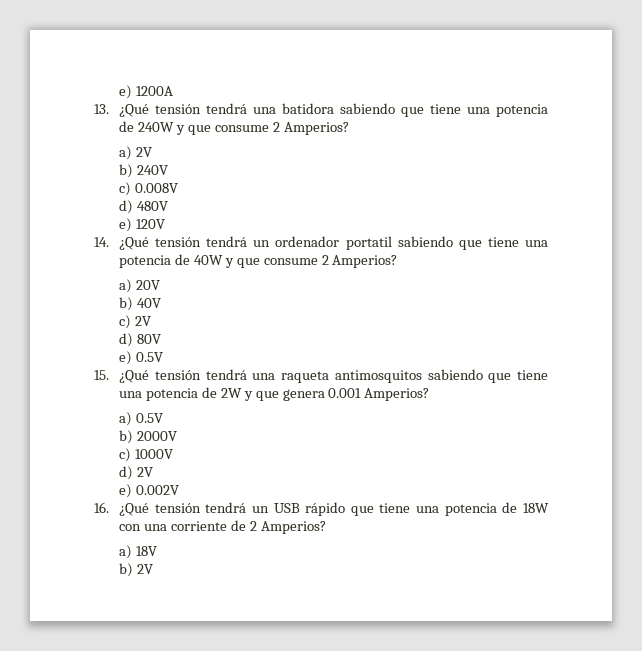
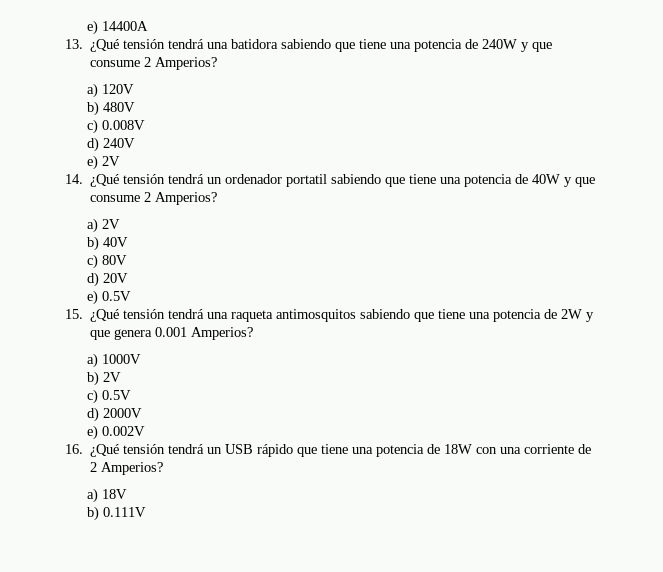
- e) 1200A
+ e) 14400A
- a) 2V
- b) 240V
+ a) 120V
+ b) 480V
- d) 480V
- e) 120V
+ d) 240V
+ e) 2V
- a) 20V
+ a) 2V
- c) 2V
- d) 80V
+ c) 80V
+ d) 20V
- a) 0.5V
- b) 2000V
+ a) 1000V
+ b) 2V
+ c) 0.5V
+ d) 2000V
- c) 1000V
- d) 2V
- b) 2V
+ b) 0.111V

